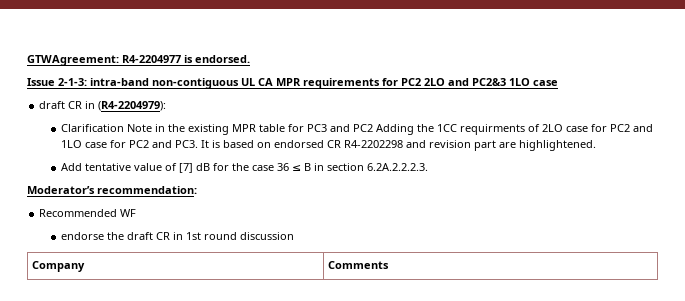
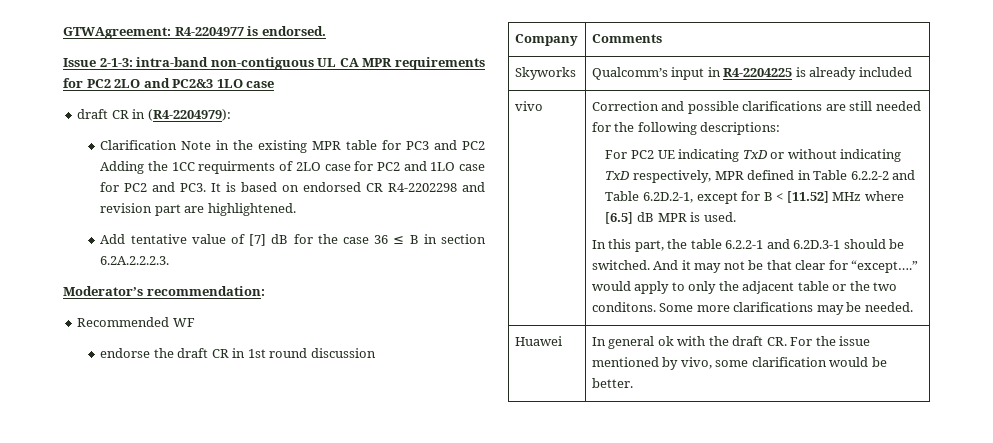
+ Skyworks | Qualcomm’s input in R4-2204225 is already included
+ vivo | Correction and possible clarifications are still needed for the following descriptions:
+ For PC2 UE indicating TxD or without indicating TxD respectively, MPR defined in Table 6.2.2-2 and Table 6.2D.2-1, except for B < [11.52] MHz where [6.5] dB MPR is used.
+ In this part, the table 6.2.2-1 and 6.2D.3-1 should be switched. And it may not be that clear for “except….” would apply to only the adjacent table or the two conditons. Some more clarifications may be needed.
+ Huawei | In general ok with the draft CR. For the issue mentioned by vivo, some clarification would be better.

